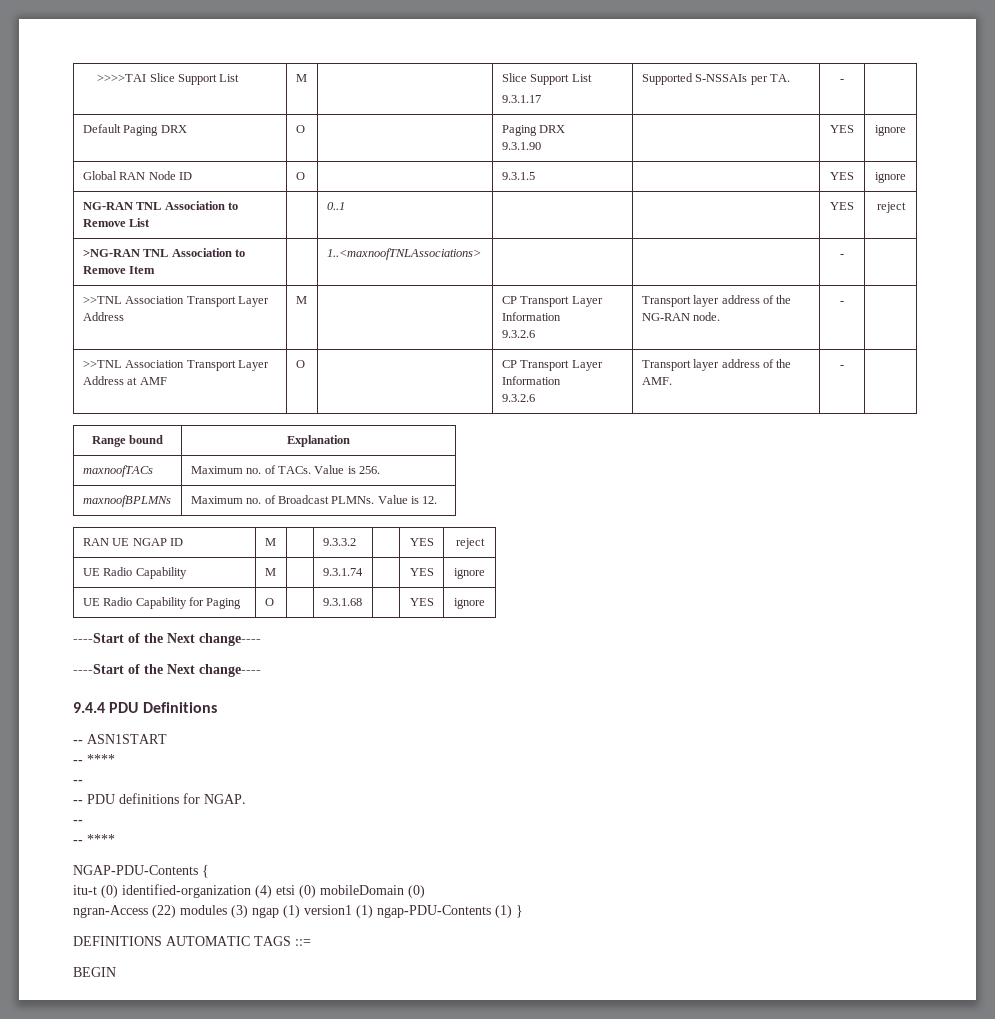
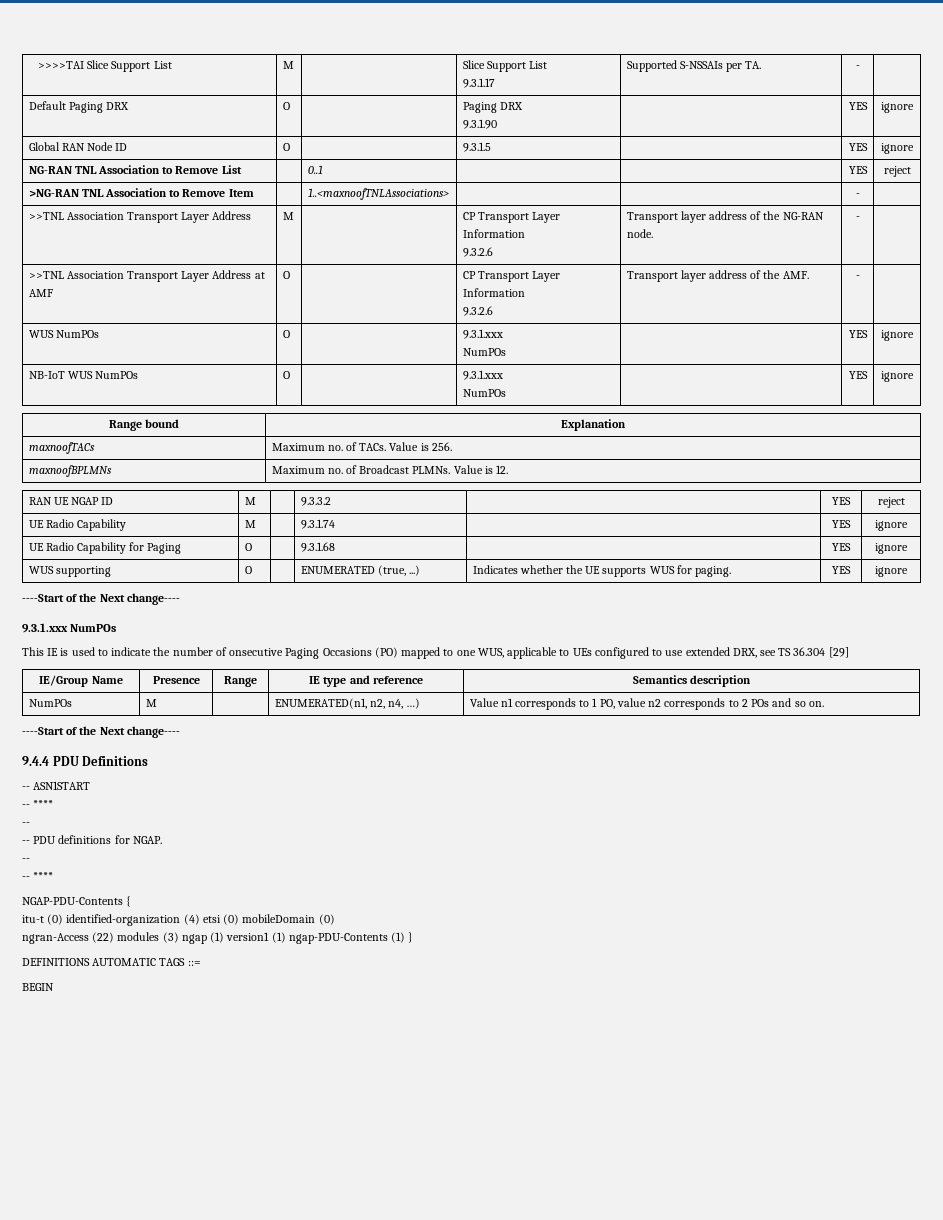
  >>TNL Association Transport Layer Address at AMF | O | | CP Transport Layer Information
  9.3.2.6 | Transport layer address of the AMF. | - |
+ WUS NumPOs | O | | 9.3.1.xxx
+ NumPOs | | YES | ignore
+ NB-IoT WUS NumPOs | O | | 9.3.1.xxx
+ NumPOs | | YES | ignore
  UE Radio Capability for Paging | O | | 9.3.1.68 | | YES | ignore
+ WUS supporting | O | | ENUMERATED (true, ...) | Indicates whether the UE supports WUS for paging. | YES | ignore
  ----Start of the Next change----
+ 9.3.1.xxx NumPOs
+ This IE is used to indicate the number of onsecutive Paging Occasions (PO) mapped to one WUS, applicable to UEs configured to use extended DRX, see TS 36.304 [29]
+ IE/Group Name | Presence | Range | IE type and reference | Semantics description
+ NumPOs | M | | ENUMERATED(n1, n2, n4, …) | Value n1 corresponds to 1 PO, value n2 corresponds to 2 POs and so on.

